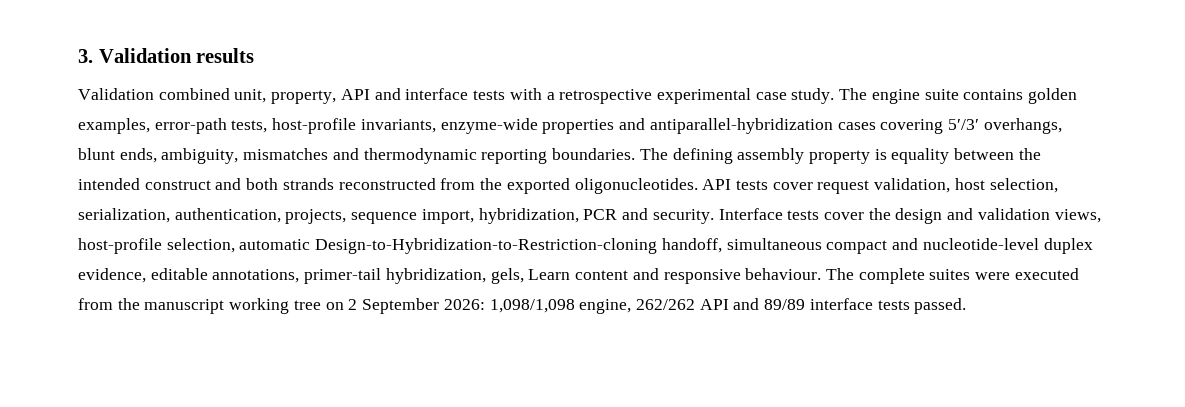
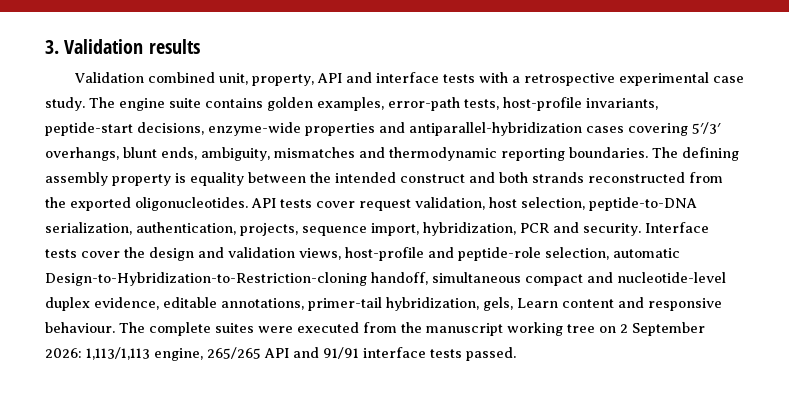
- The engine suite contains golden examples, error-path tests, host-profile invariants, enzyme-wide properties and antiparallel-hybridization cases covering 5′/3′ overhangs, blunt ends, ambiguity, mismatches and thermodynamic reporting boundaries.
+ The engine suite contains golden examples, error-path tests, host-profile invariants, peptide-start decisions, enzyme-wide properties and antiparallel-hybridization cases covering 5′/3′ overhangs, blunt ends, ambiguity, mismatches and thermodynamic reporting boundaries.
- API tests cover request validation, host selection, serialization, authentication, projects, sequence import, hybridization, PCR and security.
+ API tests cover request validation, host selection, peptide-to-DNA serialization, authentication, projects, sequence import, hybridization, PCR and security.
- Interface tests cover the design and validation views, host-profile selection, automatic Design-to-Hybridization-to-Restriction-cloning handoff, simultaneous compact and nucleotide-level duplex evidence, editable annotations, primer-tail hybridization, gels, Learn content and responsive behaviour.
+ Interface tests cover the design and validation views, host-profile and peptide-role selection, automatic Design-to-Hybridization-to-Restriction-cloning handoff, simultaneous compact and nucleotide-level duplex evidence, editable annotations, primer-tail hybridization, gels, Learn content and responsive behaviour.
- The complete suites were executed from the manuscript working tree on 2 September 2026: 1,098/1,098 engine, 262/262 API and 89/89 interface tests passed.
+ The complete suites were executed from the manuscript working tree on 2 September 2026: 1,113/1,113 engine, 265/265 API and 91/91 interface tests passed.

